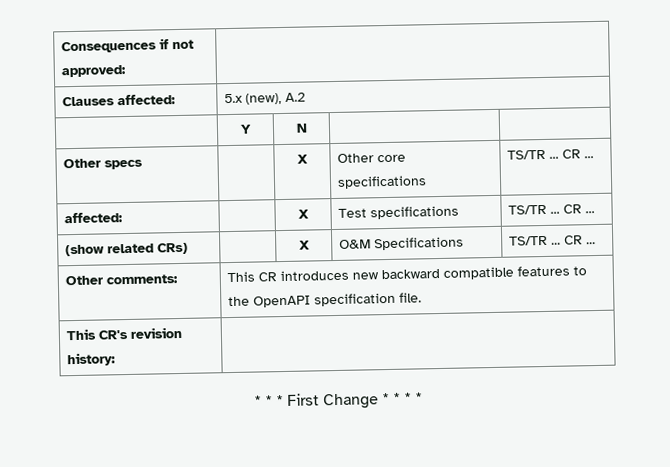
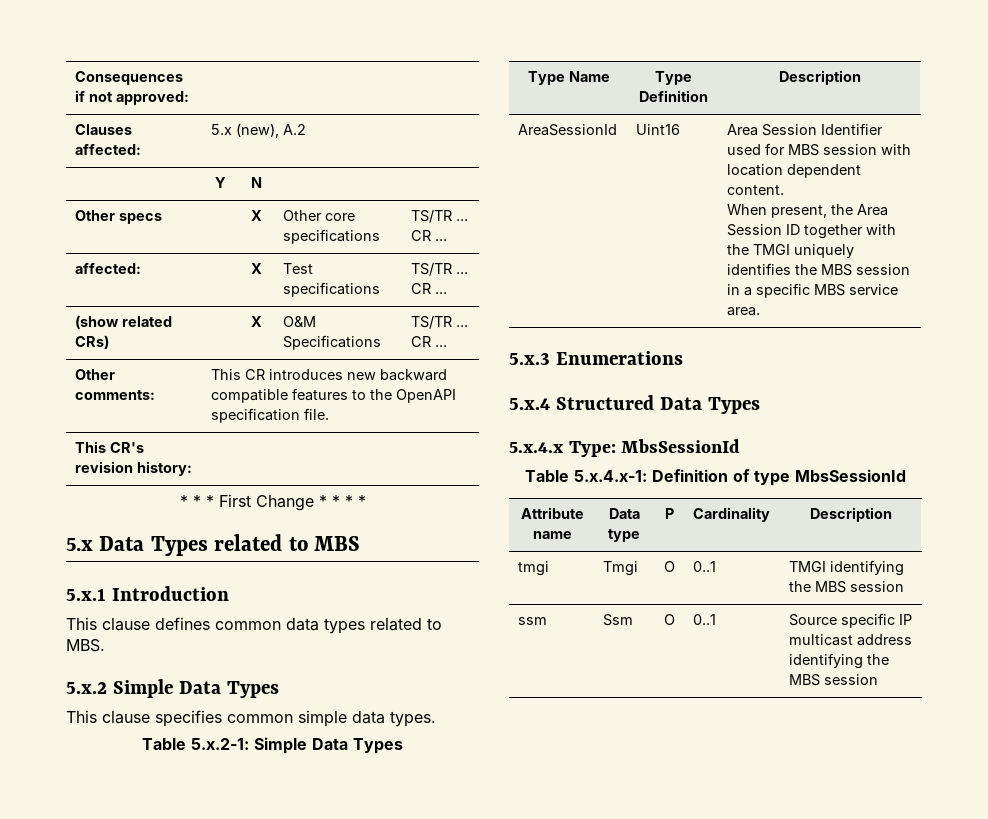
+ 5.x Data Types related to MBS
+ 5.x.1 Introduction
+ This clause defines common data types related to MBS.
+ 5.x.2 Simple Data Types
+ This clause specifies common simple data types.
+ Table 5.x.2-1: Simple Data Types
+ Type Name | Type Definition | Description
+ AreaSessionId | Uint16 | Area Session Identifier used for MBS session with location dependent content.
+ When present, the Area Session ID together with the TMGI uniquely identifies the MBS session in a specific MBS service area.
+ 5.x.3 Enumerations
+ 5.x.4 Structured Data Types
+ 5.x.4.x Type: MbsSessionId
+ Table 5.x.4.x-1: Definition of type MbsSessionId
+ Attribute name | Data type | P | Cardinality | Description
+ tmgi | Tmgi | O | 0..1 | TMGI identifying the MBS session
+ ssm | Ssm | O | 0..1 | Source specific IP multicast address identifying the MBS session

